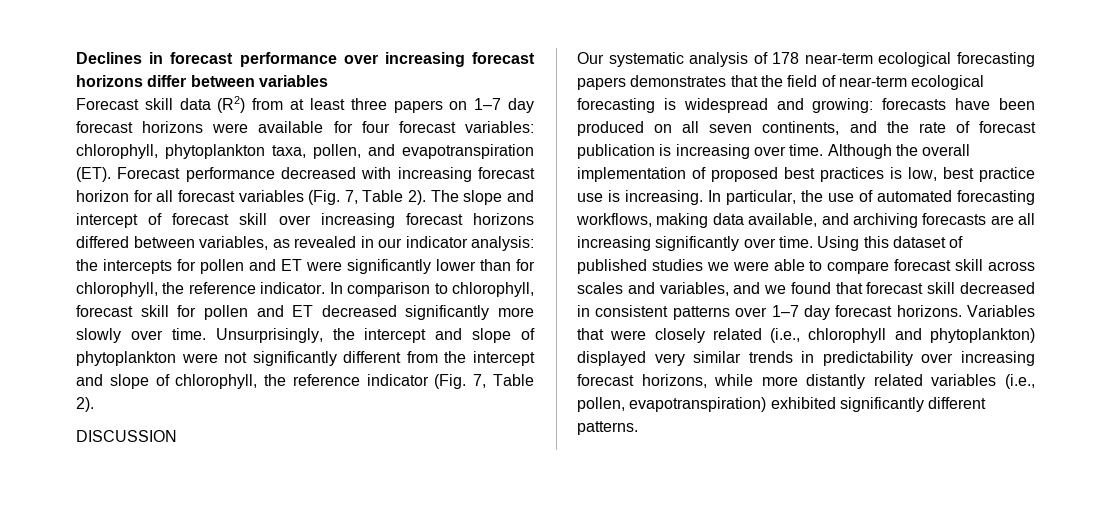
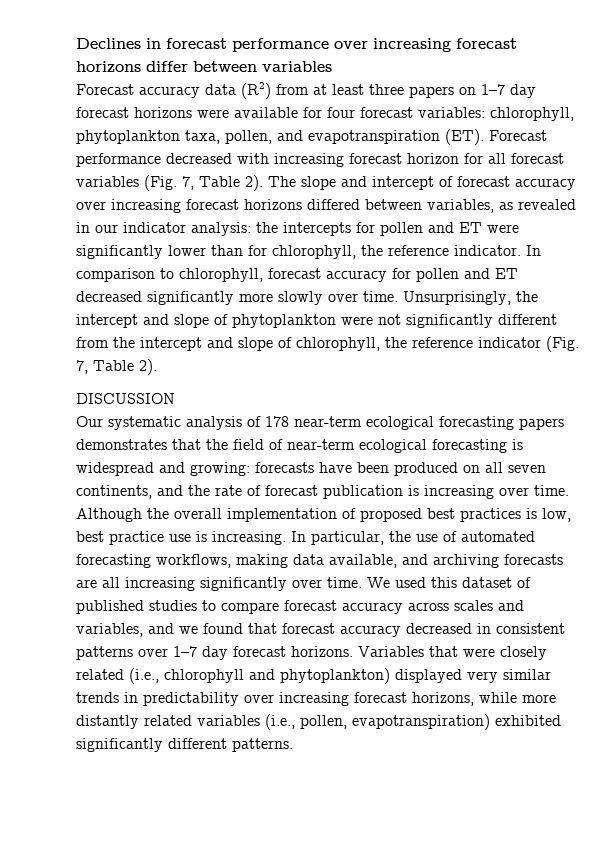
- Forecast skill data (R2) from at least three papers on 1–7 day forecast horizons were available for four forecast variables: chlorophyll, phytoplankton taxa, pollen, and evapotranspiration (ET). Forecast performance decreased with increasing forecast horizon for all forecast variables (Fig. 7, Table 2).
+ Forecast accuracy data (R2) from at least three papers on 1–7 day forecast horizons were available for four forecast variables: chlorophyll, phytoplankton taxa, pollen, and evapotranspiration (ET). Forecast performance decreased with increasing forecast horizon for all forecast variables (Fig. 7, Table 2).
- The slope and intercept of forecast skill over increasing forecast horizons differed between variables, as revealed in our indicator analysis: the intercepts for pollen and ET were significantly lower than for chlorophyll, the reference indicator.
+ The slope and intercept of forecast accuracy over increasing forecast horizons differed between variables, as revealed in our indicator analysis: the intercepts for pollen and ET were significantly lower than for chlorophyll, the reference indicator.
- In comparison to chlorophyll, forecast skill for pollen and ET decreased significantly more slowly over time.
+ In comparison to chlorophyll, forecast accuracy for pollen and ET decreased significantly more slowly over time.
- Using this dataset of published studies we were able to compare forecast skill across scales and variables, and we found that forecast skill decreased in consistent patterns over 1–7 day forecast horizons.
+ We used this dataset of published studies to compare forecast accuracy across scales and variables, and we found that forecast accuracy decreased in consistent patterns over 1–7 day forecast horizons.

